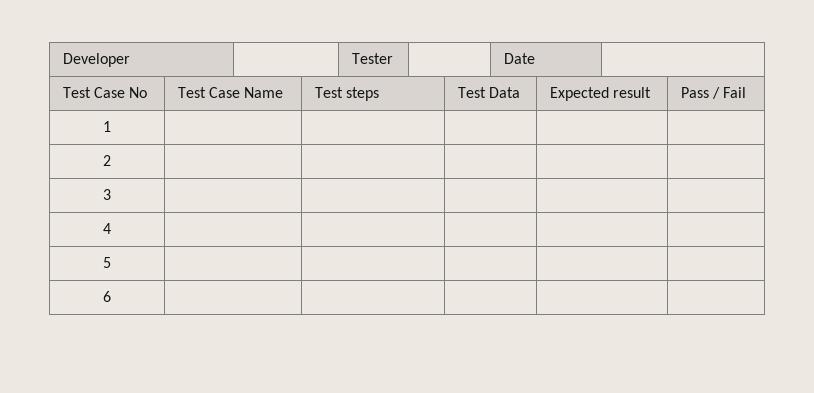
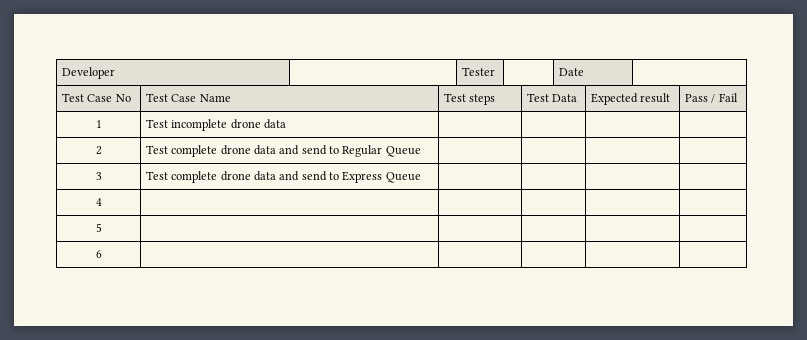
- 1 | | | | |
- 2 | | | | |
- 3 | | | | |
+ 1 | Test incomplete drone data | | | |
+ 2 | Test complete drone data and send to Regular Queue | | | |
+ 3 | Test complete drone data and send to Express Queue | | | |

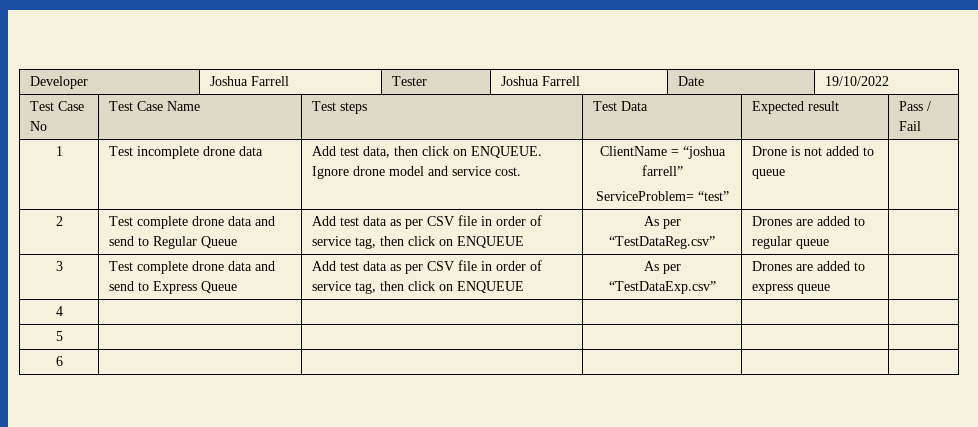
- Developer | | Tester | | Date |
+ Developer | Joshua Farrell | Tester | Joshua Farrell | Date | 19/10/2022
- 1 | Test incomplete drone data | | | |
+ 1 | Test incomplete drone data | Add test data, then click on ENQUEUE. Ignore drone model and service cost. | ClientName = “joshua farrell”
+ ServiceProblem= “test” | Drone is not added to queue |
- 2 | Test complete drone data and send to Regular Queue | | | |
+ 2 | Test complete drone data and send to Regular Queue | Add test data as per CSV file in order of service tag, then click on ENQUEUE | As per “TestDataReg.csv” | Drones are added to regular queue |
- 3 | Test complete drone data and send to Express Queue | | | |
+ 3 | Test complete drone data and send to Express Queue | Add test data as per CSV file in order of service tag, then click on ENQUEUE | As per “TestDataExp.csv” | Drones are added to express queue |

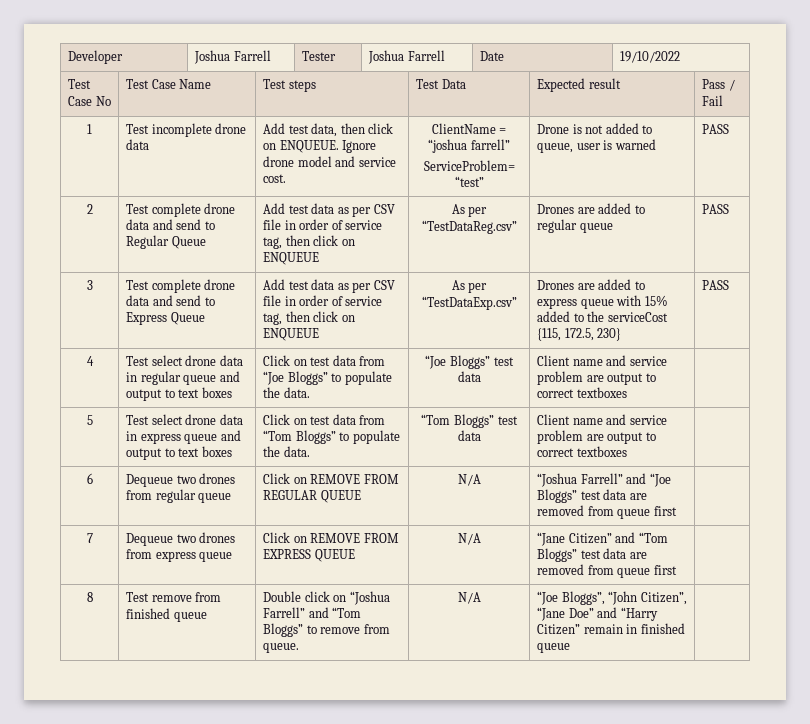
  1 | Test incomplete drone data | Add test data, then click on ENQUEUE. Ignore drone model and service cost. | ClientName = “joshua farrell”
- ServiceProblem= “test” | Drone is not added to queue |
+ ServiceProblem= “test” | Drone is not added to queue, user is warned | PASS
- 2 | Test complete drone data and send to Regular Queue | Add test data as per CSV file in order of service tag, then click on ENQUEUE | As per “TestDataReg.csv” | Drones are added to regular queue |
+ 2 | Test complete drone data and send to Regular Queue | Add test data as per CSV file in order of service tag, then click on ENQUEUE | As per “TestDataReg.csv” | Drones are added to regular queue | PASS
- Drones are added to express queue |
- 4 | | | | |
- 5 | | | | |
- 6 | | | | |
+ Drones are added to express queue with 15% added to the serviceCost {115, 172.5, 230} | PASS
+ 4 | Test select drone data in regular queue and output to text boxes | Click on test data from “Joe Bloggs” to populate the data. | “Joe Bloggs” test data | Client name and service problem are output to correct textboxes |
+ 5 | Test select drone data in express queue and output to text boxes | Click on test data from “Tom Bloggs” to populate the data. | “Tom Bloggs” test data | Client name and service problem are output to correct textboxes |
+ 6 | Dequeue two drones from regular queue | Click on REMOVE FROM REGULAR QUEUE | N/A | “Joshua Farrell” and “Joe Bloggs” test data are removed from queue first |
+ 7 | Dequeue two drones from express queue | Click on REMOVE FROM EXPRESS QUEUE | N/A | “Jane Citizen” and “Tom Bloggs” test data are removed from queue first |
+ 8 | Test remove from finished queue | Double click on “Joshua Farrell” and “Tom Bloggs” to remove from queue. | N/A | “Joe Bloggs”, “John Citizen”, “Jane Doe” and “Harry Citizen” remain in finished queue |

